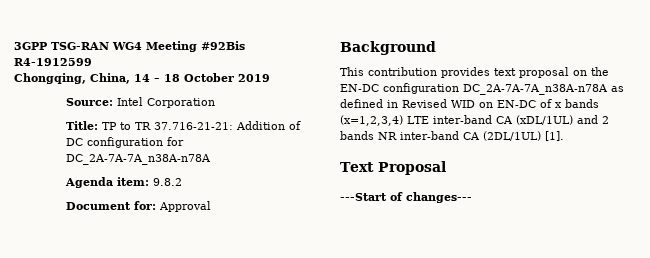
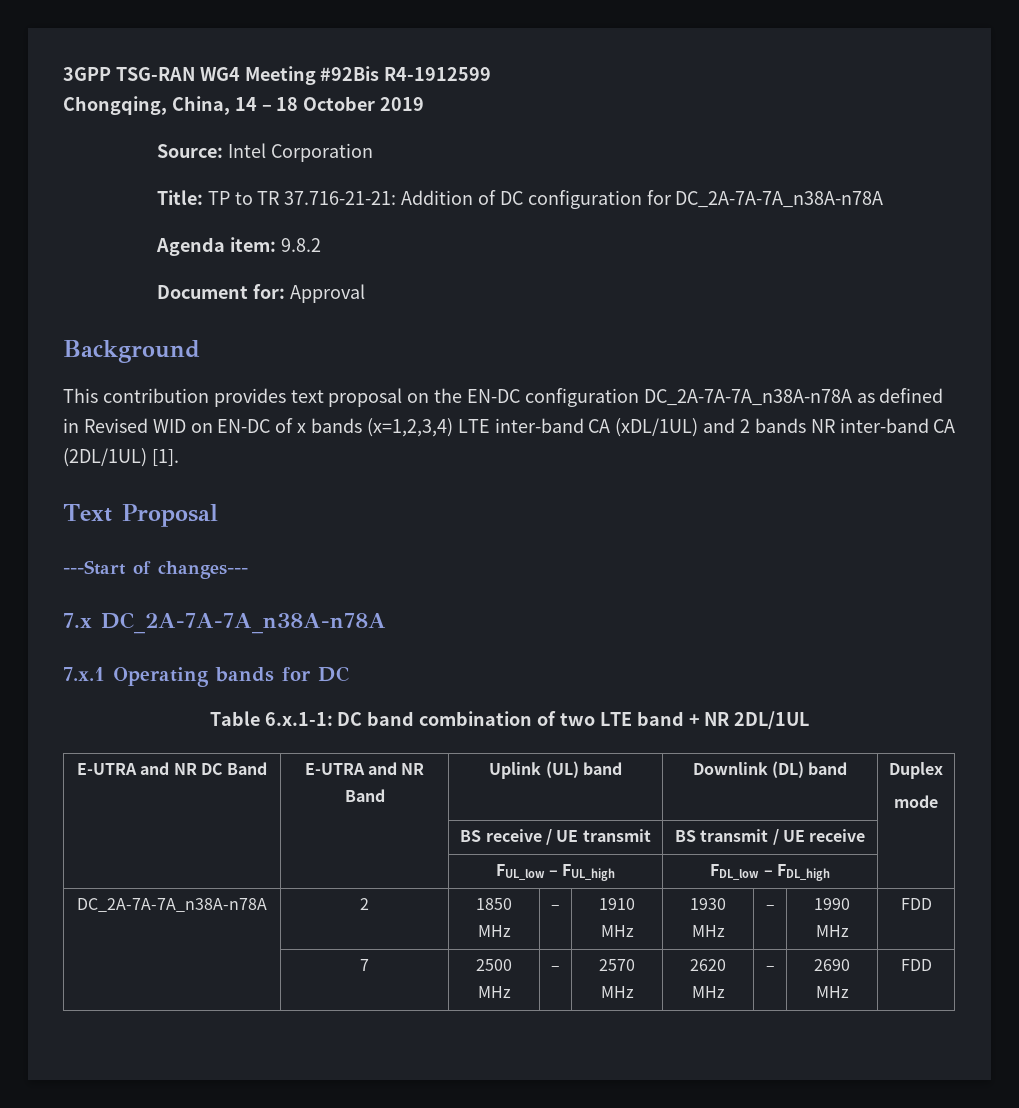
+ 7.x DC_2A-7A-7A_n38A-n78A
+ 7.x.1 Operating bands for DC
+ Table 6.x.1-1: DC band combination of two LTE band + NR 2DL/1UL
+ E-UTRA and NR DC Band | E-UTRA and NR Band | Uplink (UL) band | Downlink (DL) band | Duplex
+ mode
+ | | BS receive / UE transmit | BS transmit / UE receive |
+ | | FUL_low – FUL_high | FDL_low – FDL_high |
+ DC_2A-7A-7A_n38A-n78A | 2 | 1850 MHz | – | 1910 MHz | 1930 MHz | – | 1990 MHz | FDD
+ | 7 | 2500 MHz | – | 2570 MHz | 2620 MHz | – | 2690 MHz | FDD

